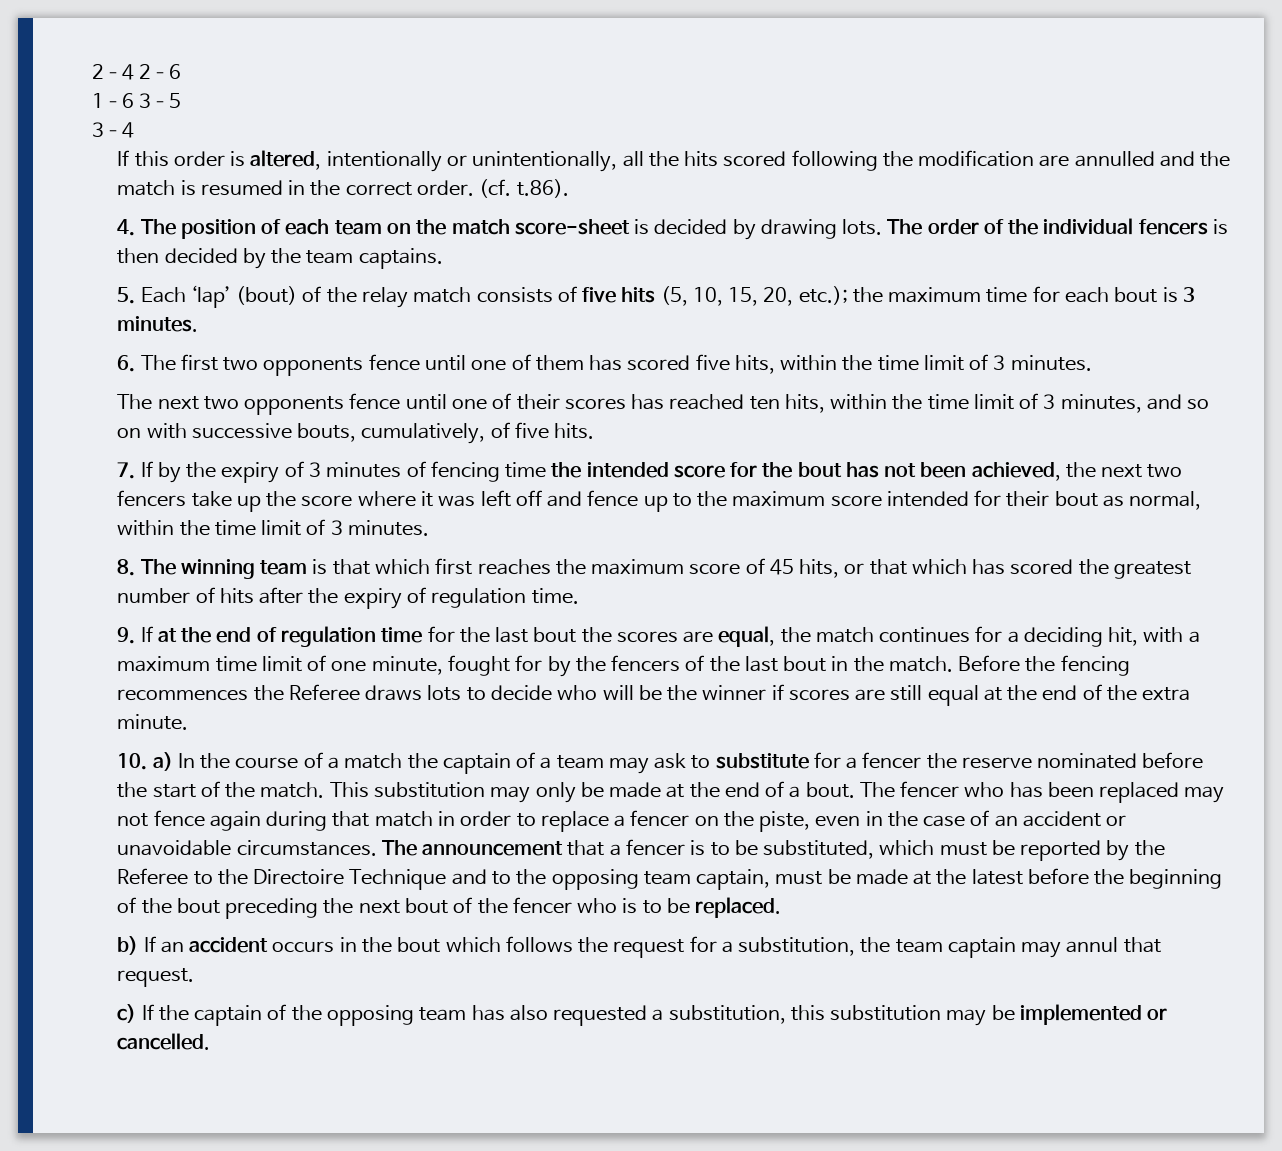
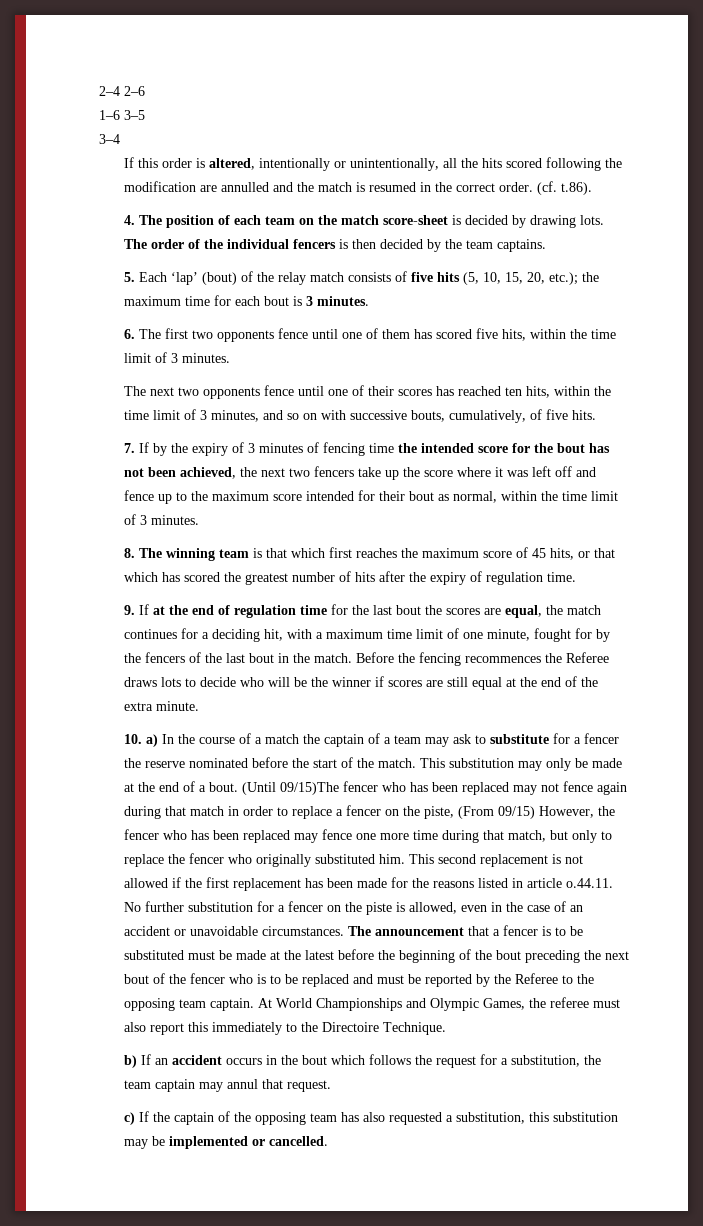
- The fencer who has been replaced may not fence again during that match in order to replace a fencer on the piste, even in the case of an accident or unavoidable circumstances.
+ (Until 09/15)The fencer who has been replaced may not fence again during that match in order to replace a fencer on the piste, (From 09/15) However, the fencer who has been replaced may fence one more time during that match, but only to replace the fencer who originally substituted him. This second replacement is not allowed if the first replacement has been made for the reasons listed in article o.44.11. No further substitution for a fencer on the piste is allowed, even in the case of an accident or unavoidable circumstances.
- The announcement that a fencer is to be substituted, which must be reported by the Referee to the Directoire Technique and to the opposing team captain, must be made at the latest before the beginning of the bout preceding the next bout of the fencer who is to be replaced.
+ The announcement that a fencer is to be substituted must be made at the latest before the beginning of the bout preceding the next bout of the fencer who is to be replaced and must be reported by the Referee to the opposing team captain. At World Championships and Olympic Games, the referee must also report this immediately to the Directoire Technique.

